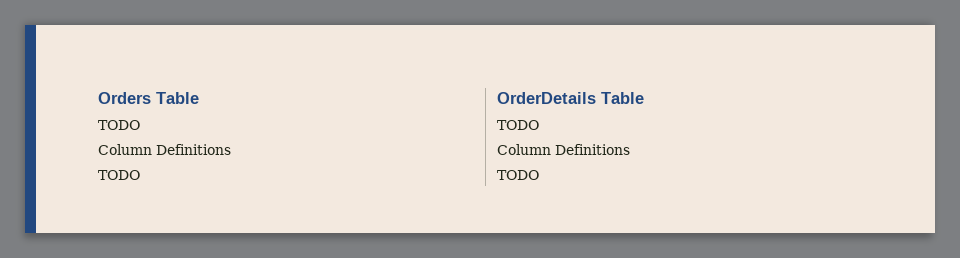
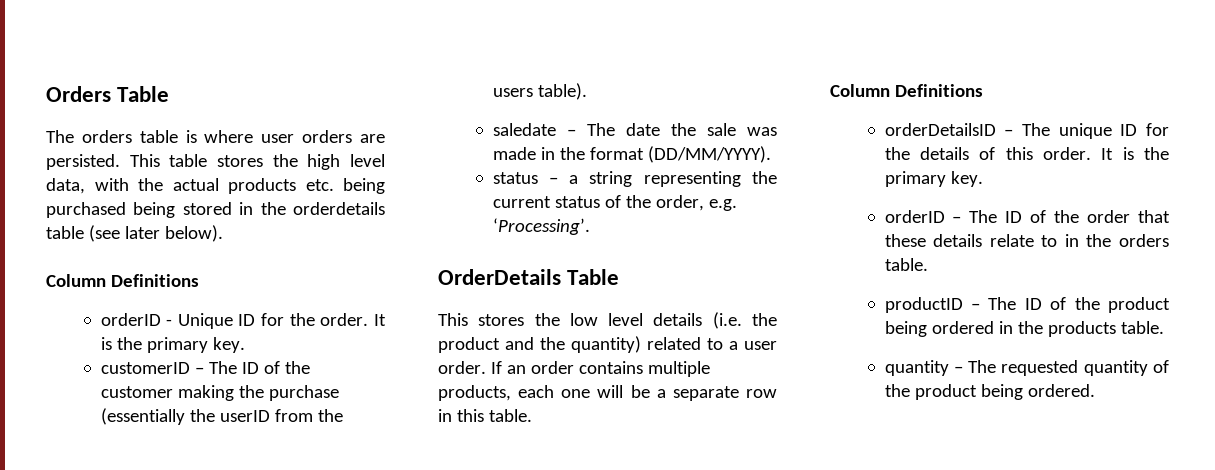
  Orders Table
- TODO
+ The orders table is where user orders are persisted. This table stores the high level data, with the actual products etc. being purchased being stored in the orderdetails table (see later below).
  Column Definitions
- TODO
+ orderID - Unique ID for the order. It is the primary key.
+ customerID – The ID of the customer making the purchase (essentially the userID from the users table).
+ saledate – The date the sale was made in the format (DD/MM/YYYY).
+ status – a string representing the current status of the order, e.g. ‘Processing’.
  OrderDetails Table
- TODO
+ This stores the low level details (i.e. the product and the quantity) related to a user order. If an order contains multiple products, each one will be a separate row in this table.
  Column Definitions
- TODO
+ orderDetailsID – The unique ID for the details of this order. It is the primary key.
+ orderID – The ID of the order that these details relate to in the orders table.
+ productID – The ID of the product being ordered in the products table.
+ quantity – The requested quantity of the product being ordered.

